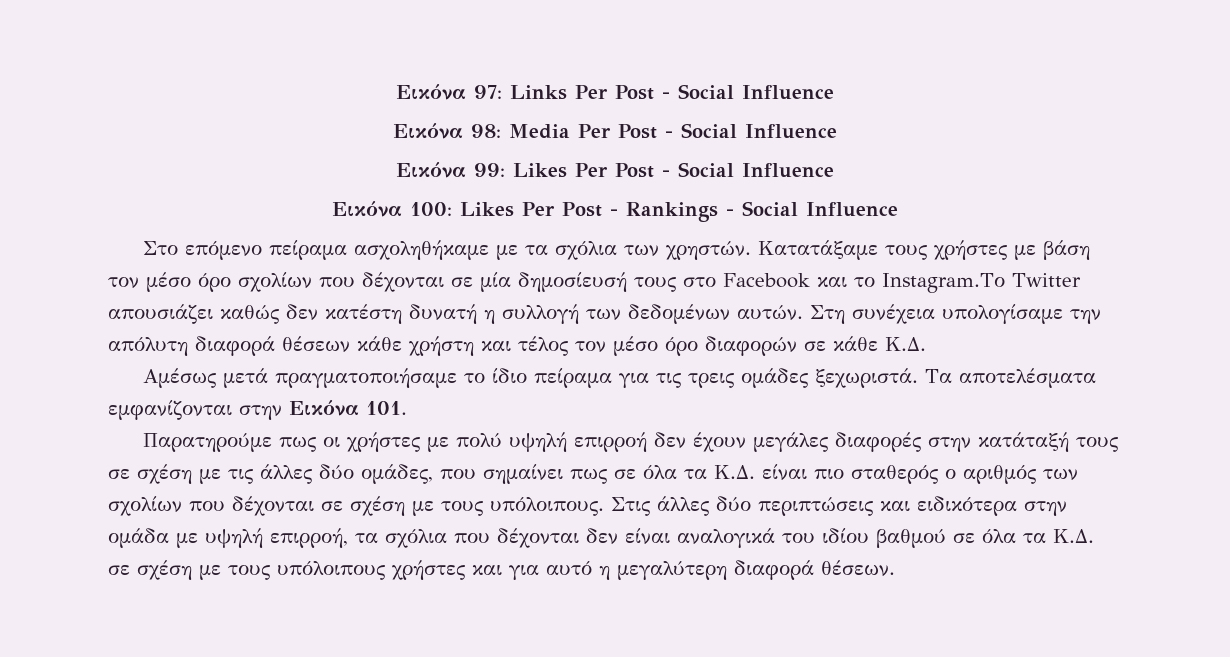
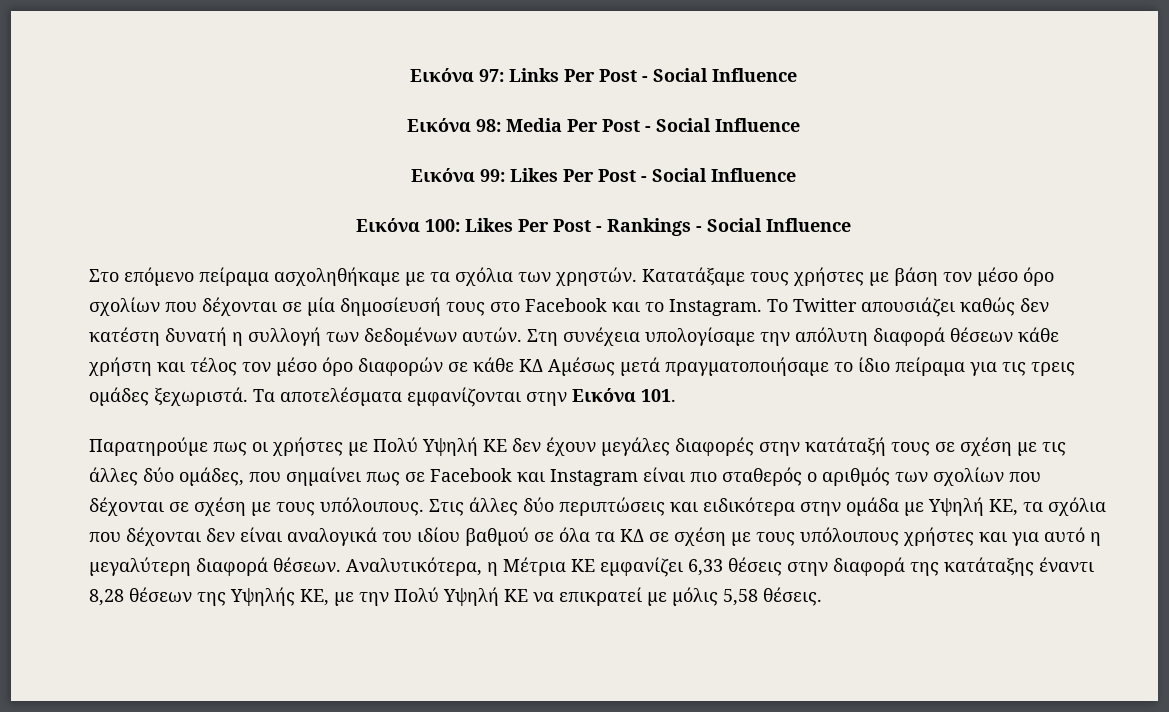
- Κατατάξαμε τους χρήστες με βάση τον μέσο όρο σχολίων που δέχονται σε μία δημοσίευσή τους στο Facebook και το Instagram.Το Twitter απουσιάζει καθώς δεν κατέστη δυνατή η συλλογή των δεδομένων αυτών.
+ Κατατάξαμε τους χρήστες με βάση τον μέσο όρο σχολίων που δέχονται σε μία δημοσίευσή τους στο Facebook και το Instagram. Το Twitter απουσιάζει καθώς δεν κατέστη δυνατή η συλλογή των δεδομένων αυτών.
- Στη συνέχεια υπολογίσαμε την απόλυτη διαφορά θέσεων κάθε χρήστη και τέλος τον μέσο όρο διαφορών σε κάθε Κ.Δ.
- Αμέσως μετά πραγματοποιήσαμε το ίδιο πείραμα για τις τρεις ομάδες ξεχωριστά.
+ Στη συνέχεια υπολογίσαμε την απόλυτη διαφορά θέσεων κάθε χρήστη και τέλος τον μέσο όρο διαφορών σε κάθε ΚΔ Αμέσως μετά πραγματοποιήσαμε το ίδιο πείραμα για τις τρεις ομάδες ξεχωριστά.
- Παρατηρούμε πως οι χρήστες με πολύ υψηλή επιρροή δεν έχουν μεγάλες διαφορές στην κατάταξή τους σε σχέση με τις άλλες δύο ομάδες, που σημαίνει πως σε όλα τα Κ.Δ. είναι πιο σταθερός ο αριθμός των σχολίων που δέχονται σε σχέση με τους υπόλοιπους.
+ Παρατηρούμε πως οι χρήστες με Πολύ Υψηλή ΚΕ δεν έχουν μεγάλες διαφορές στην κατάταξή τους σε σχέση με τις άλλες δύο ομάδες, που σημαίνει πως σε Facebook και Instagram είναι πιο σταθερός ο αριθμός των σχολίων που δέχονται σε σχέση με τους υπόλοιπους.
- Στις άλλες δύο περιπτώσεις και ειδικότερα στην ομάδα με υψηλή επιρροή, τα σχόλια που δέχονται δεν είναι αναλογικά του ιδίου βαθμού σε όλα τα Κ.Δ. σε σχέση με τους υπόλοιπους χρήστες και για αυτό η μεγαλύτερη διαφορά θέσεων.
+ Στις άλλες δύο περιπτώσεις και ειδικότερα στην ομάδα με Υψηλή ΚΕ, τα σχόλια που δέχονται δεν είναι αναλογικά του ιδίου βαθμού σε όλα τα ΚΔ σε σχέση με τους υπόλοιπους χρήστες και για αυτό η μεγαλύτερη διαφορά θέσεων.
+ Αναλυτικότερα, η Μέτρια ΚΕ εμφανίζει 6,33 θέσεις στην διαφορά της κατάταξης έναντι 8,28 θέσεων της Υψηλής ΚΕ, με την Πολύ Υψηλή ΚΕ να επικρατεί με μόλις 5,58 θέσεις.

